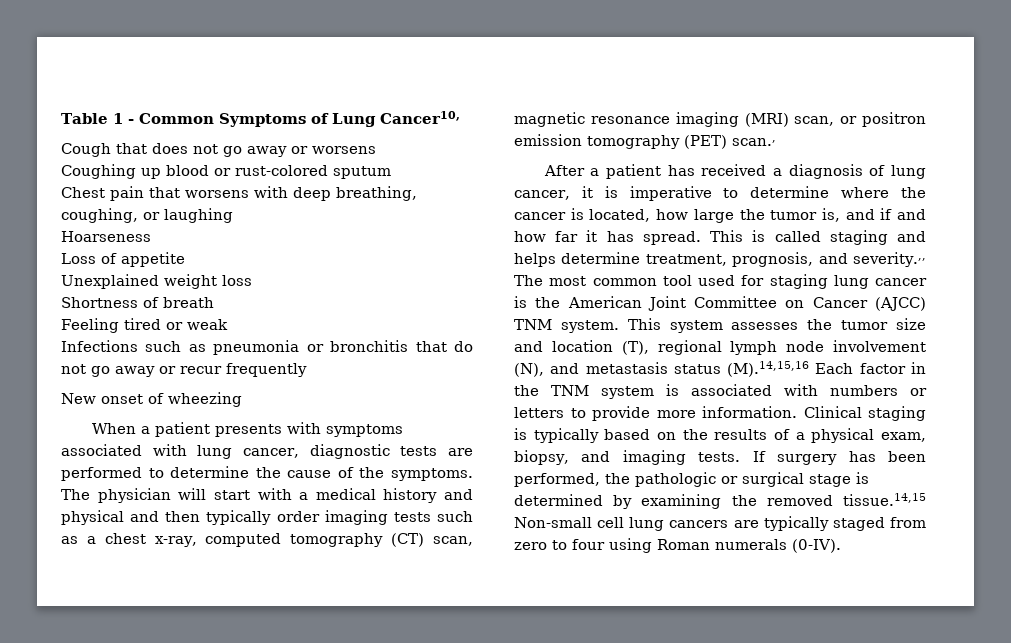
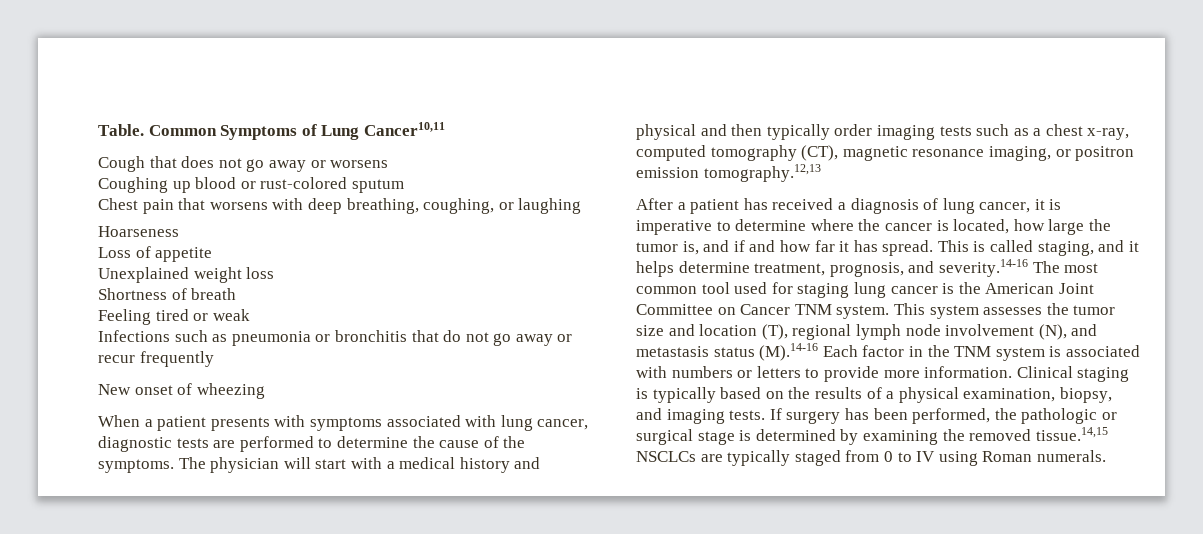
- Table 1 - Common Symptoms of Lung Cancer10,
+ Table. Common Symptoms of Lung Cancer10,11
- The physician will start with a medical history and physical and then typically order imaging tests such as a chest x-ray, computed tomography (CT) scan, magnetic resonance imaging (MRI) scan, or positron emission tomography (PET) scan.,
+ The physician will start with a medical history and physical and then typically order imaging tests such as a chest x-ray, computed tomography (CT), magnetic resonance imaging, or positron emission tomography.12,13
- This is called staging and helps determine treatment, prognosis, and severity.,, The most common tool used for staging lung cancer is the American Joint Committee on Cancer (AJCC) TNM system.
+ This is called staging, and it helps determine treatment, prognosis, and severity.14-16 The most common tool used for staging lung cancer is the American Joint Committee on Cancer TNM system.
- This system assesses the tumor size and location (T), regional lymph node involvement (N), and metastasis status (M).14,15,16 Each factor in the TNM system is associated with numbers or letters to provide more information.
+ This system assesses the tumor size and location (T), regional lymph node involvement (N), and metastasis status (M).14-16 Each factor in the TNM system is associated with numbers or letters to provide more information.
- Clinical staging is typically based on the results of a physical exam, biopsy, and imaging tests.
+ Clinical staging is typically based on the results of a physical examination, biopsy, and imaging tests.
- If surgery has been performed, the pathologic or surgical stage is determined by examining the removed tissue.14,15 Non-small cell lung cancers are typically staged from zero to four using Roman numerals (0-IV).
+ If surgery has been performed, the pathologic or surgical stage is determined by examining the removed tissue.14,15 NSCLCs are typically staged from 0 to IV using Roman numerals.

